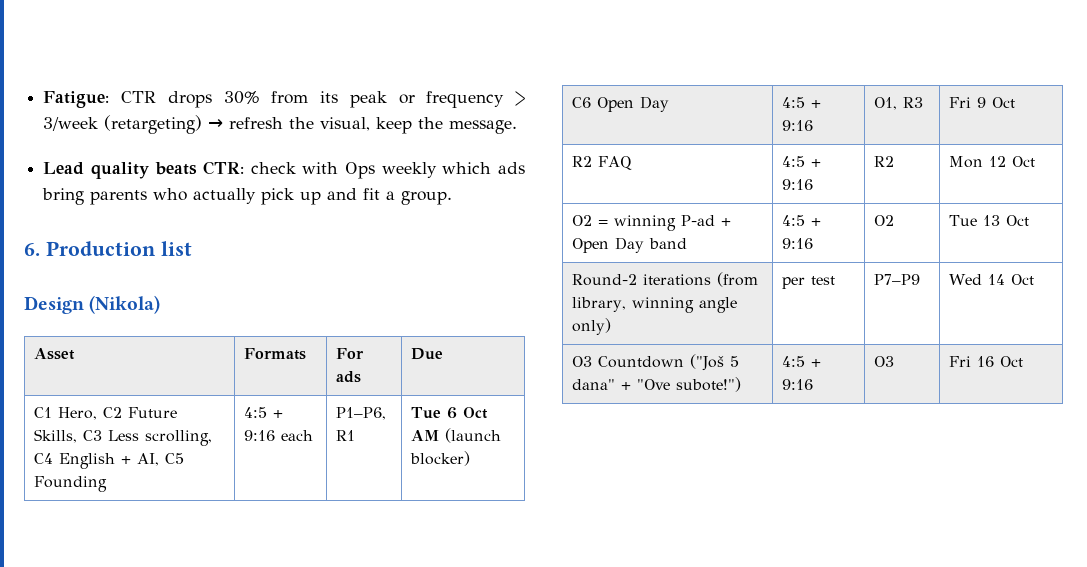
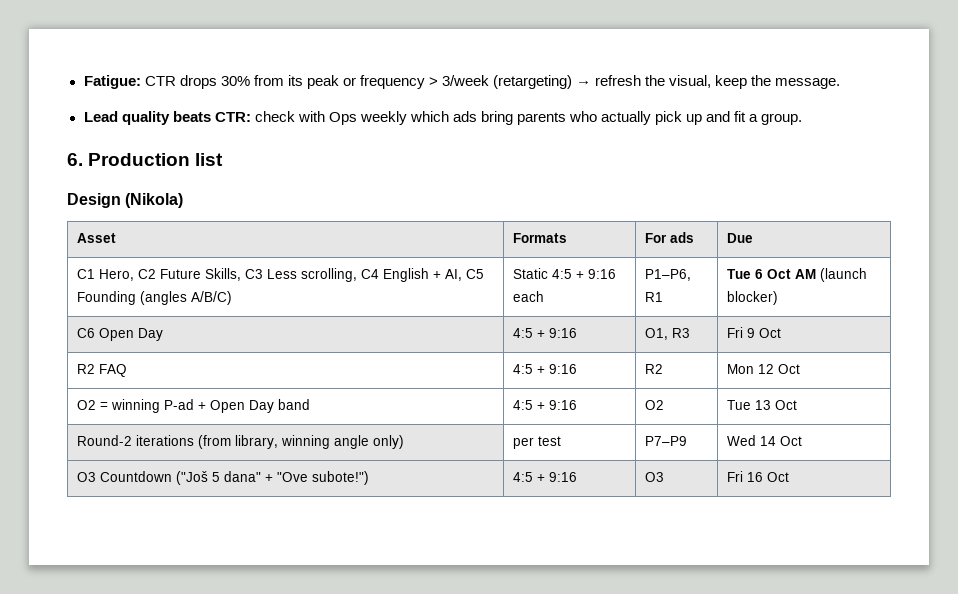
- C1 Hero, C2 Future Skills, C3 Less scrolling, C4 English + AI, C5 Founding | 4:5 + 9:16 each | P1–P6, R1 | Tue 6 Oct AM (launch blocker)
+ C1 Hero, C2 Future Skills, C3 Less scrolling, C4 English + AI, C5 Founding (angles A/B/C) | Static 4:5 + 9:16 each | P1–P6, R1 | Tue 6 Oct AM (launch blocker)

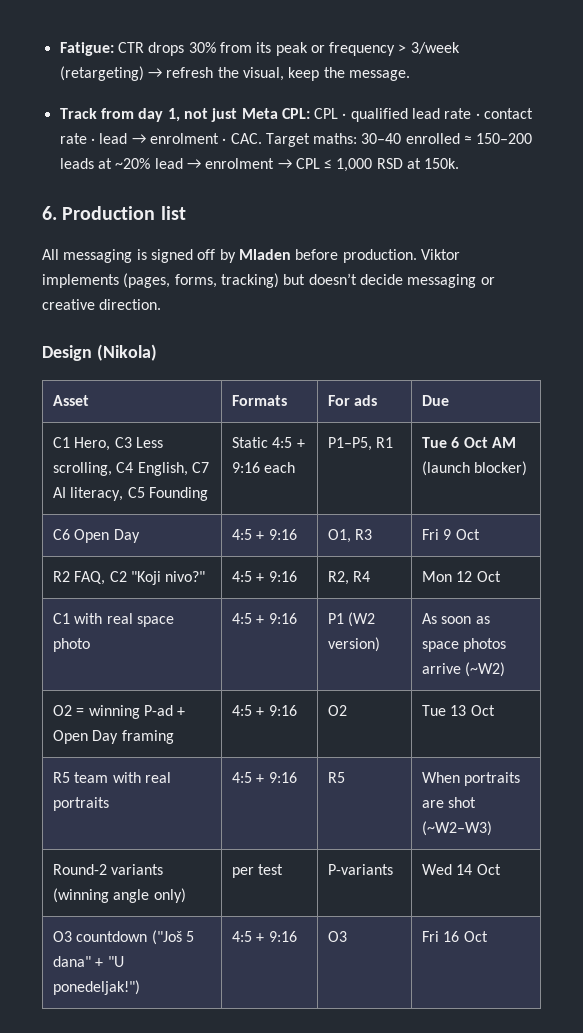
- Lead quality beats CTR: check with Ops weekly which ads bring parents who actually pick up and fit a group.
+ Track from day 1, not just Meta CPL: CPL · qualified lead rate · contact rate · lead → enrolment · CAC. Target maths: 30–40 enrolled ≈ 150–200 leads at ~20% lead → enrolment → CPL ≤ 1,000 RSD at 150k.
  6. Production list
+ All messaging is signed off by Mladen before production. Viktor implements (pages, forms, tracking) but doesn’t decide messaging or creative direction.
- C1 Hero, C2 Future Skills, C3 Less scrolling, C4 English + AI, C5 Founding (angles A/B/C) | Static 4:5 + 9:16 each | P1–P6, R1 | Tue 6 Oct AM (launch blocker)
+ C1 Hero, C3 Less scrolling, C4 English, C7 AI literacy, C5 Founding | Static 4:5 + 9:16 each | P1–P5, R1 | Tue 6 Oct AM (launch blocker)
- R2 FAQ | 4:5 + 9:16 | R2 | Mon 12 Oct
+ R2 FAQ, C2 "Koji nivo?" | 4:5 + 9:16 | R2, R4 | Mon 12 Oct
+ C1 with real space photo | 4:5 + 9:16 | P1 (W2 version) | As soon as space photos arrive (~W2)
- O2 = winning P-ad + Open Day band | 4:5 + 9:16 | O2 | Tue 13 Oct
+ O2 = winning P-ad + Open Day framing | 4:5 + 9:16 | O2 | Tue 13 Oct
- Round-2 iterations (from library, winning angle only) | per test | P7–P9 | Wed 14 Oct
+ R5 team with real portraits | 4:5 + 9:16 | R5 | When portraits are shot (~W2–W3)
+ Round-2 variants (winning angle only) | per test | P-variants | Wed 14 Oct
- O3 Countdown ("Još 5 dana" + "Ove subote!") | 4:5 + 9:16 | O3 | Fri 16 Oct
+ O3 countdown ("Još 5 dana" + "U ponedeljak!") | 4:5 + 9:16 | O3 | Fri 16 Oct

